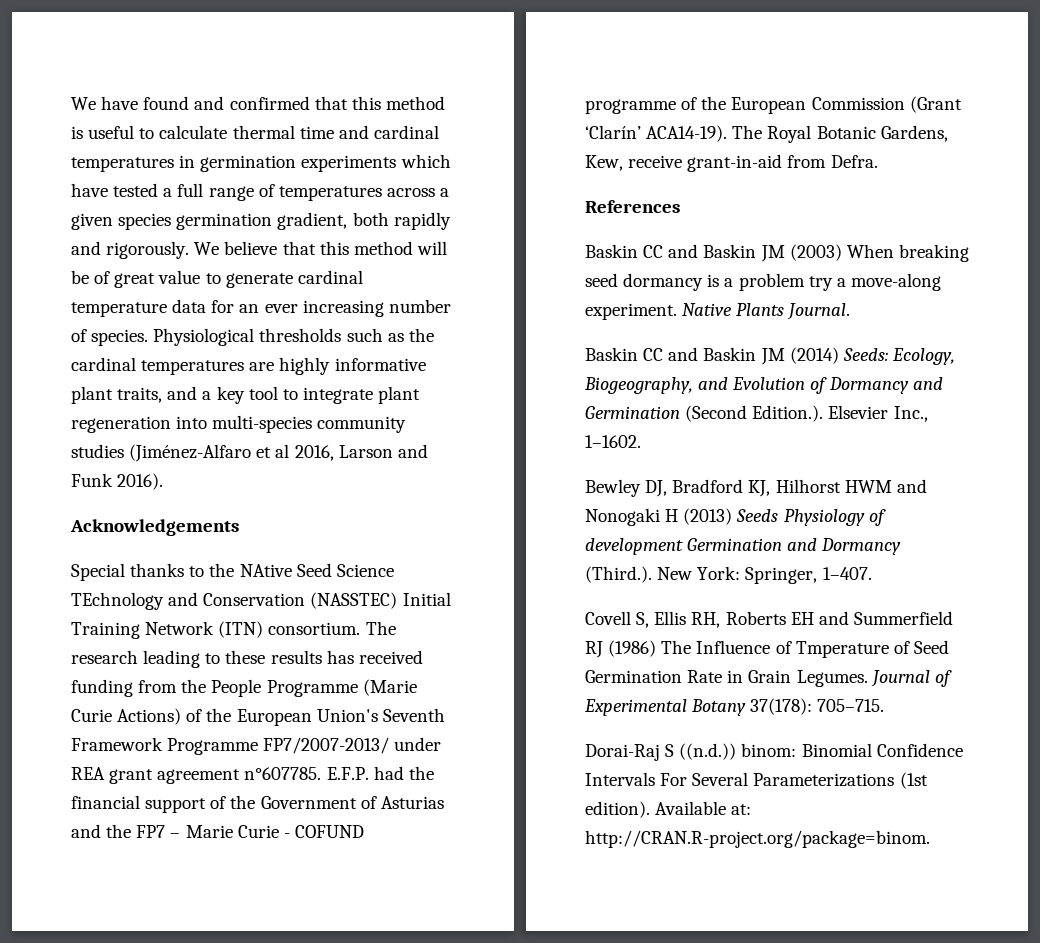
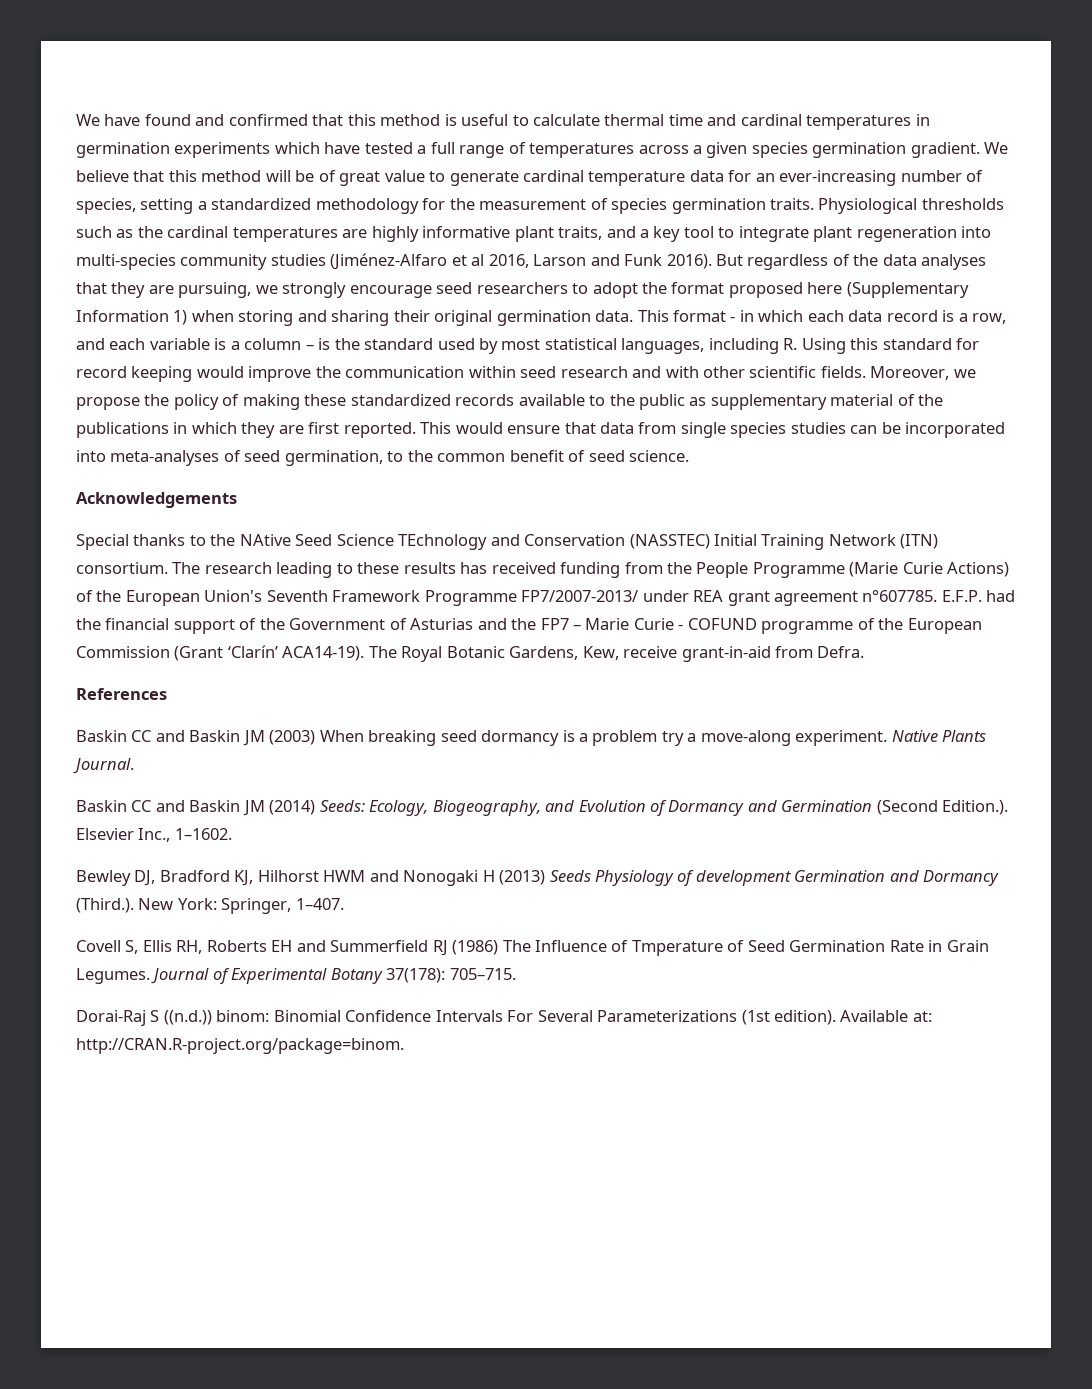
- We have found and confirmed that this method is useful to calculate thermal time and cardinal temperatures in germination experiments which have tested a full range of temperatures across a given species germination gradient, both rapidly and rigorously.
+ We have found and confirmed that this method is useful to calculate thermal time and cardinal temperatures in germination experiments which have tested a full range of temperatures across a given species germination gradient.
- We believe that this method will be of great value to generate cardinal temperature data for an ever increasing number of species.
+ We believe that this method will be of great value to generate cardinal temperature data for an ever-increasing number of species, setting a standardized methodology for the measurement of species germination traits.
+ But regardless of the data analyses that they are pursuing, we strongly encourage seed researchers to adopt the format proposed here (Supplementary Information 1) when storing and sharing their original germination data. This format - in which each data record is a row, and each variable is a column – is the standard used by most statistical languages, including R. Using this standard for record keeping would improve the communication within seed research and with other scientific fields. Moreover, we propose the policy of making these standardized records available to the public as supplementary material of the publications in which they are first reported. This would ensure that data from single species studies can be incorporated into meta-analyses of seed germination, to the common benefit of seed science.

